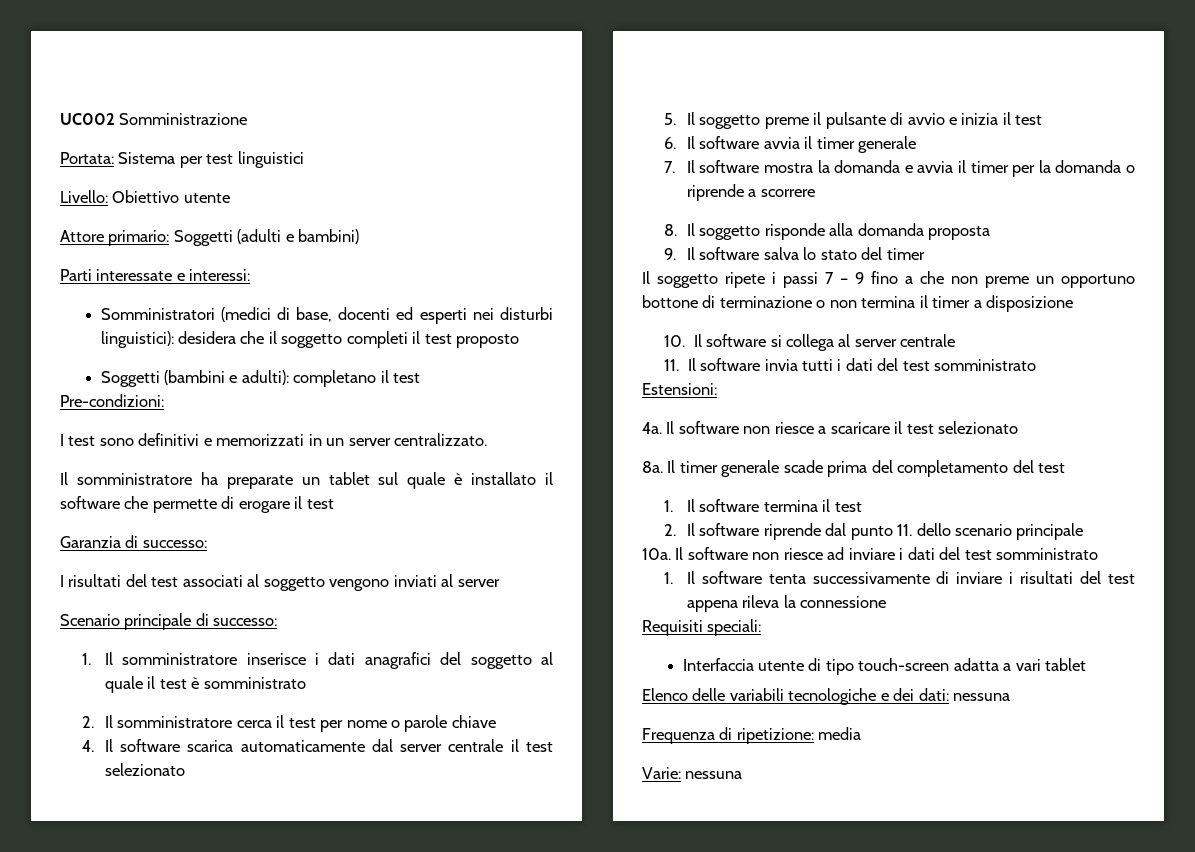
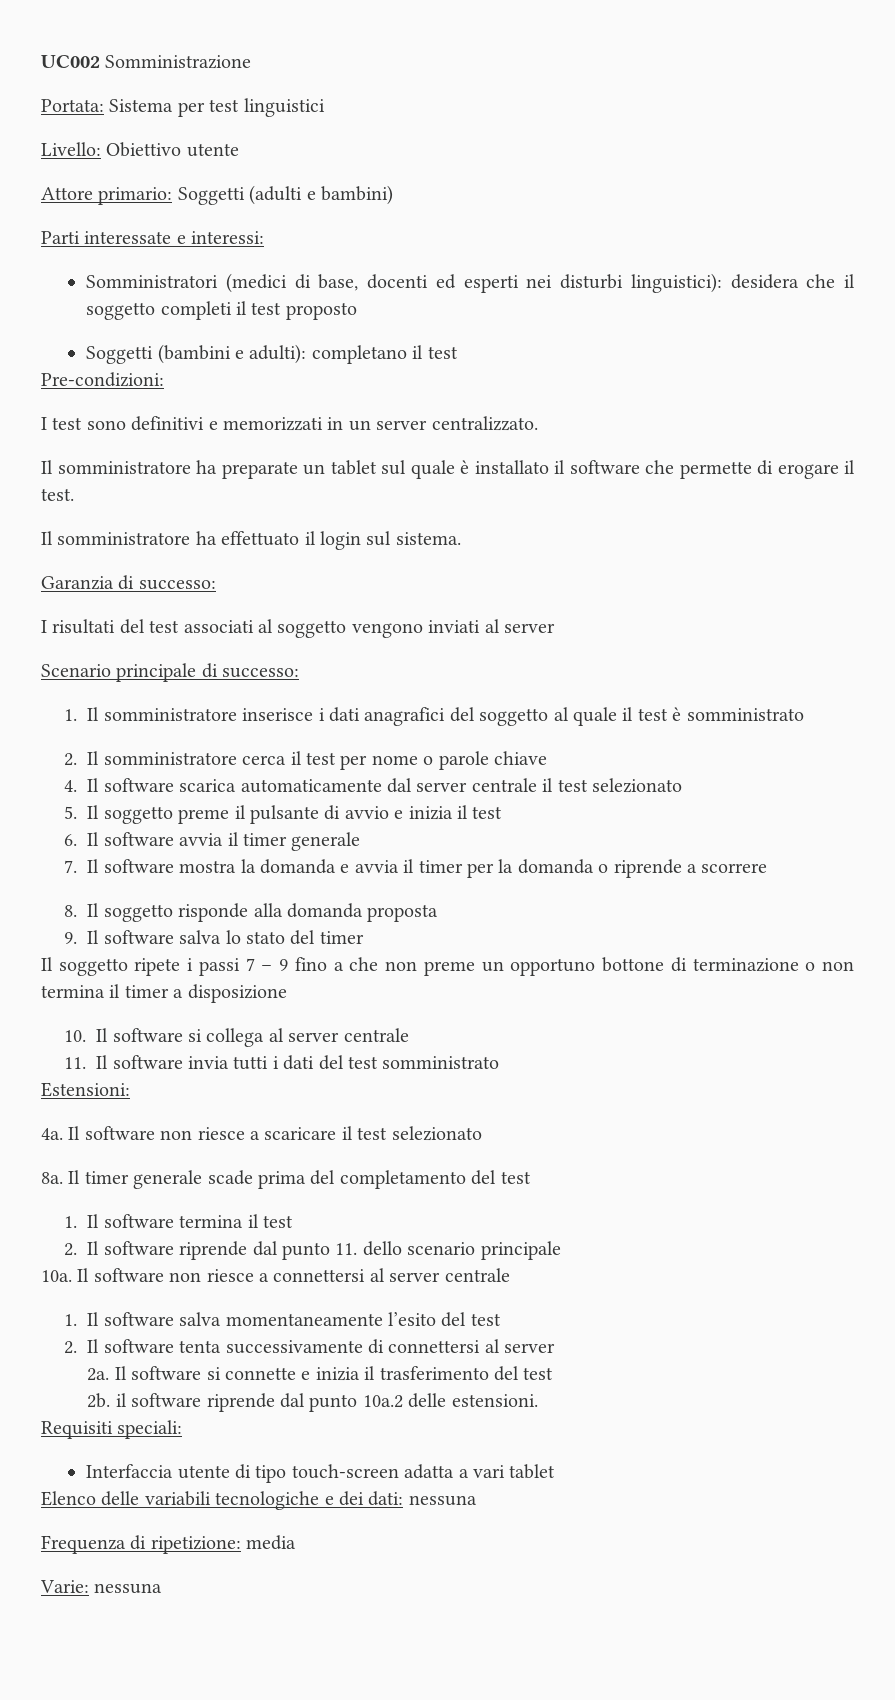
- Il somministratore ha preparate un tablet sul quale è installato il software che permette di erogare il test
+ Il somministratore ha preparate un tablet sul quale è installato il software che permette di erogare il test.
+ Il somministratore ha effettuato il login sul sistema.
- Il software non riesce ad inviare i dati del test somministrato
- 1. Il software tenta successivamente di inviare i risultati del test appena rileva la connessione
+ Il software non riesce a connettersi al server centrale
+ 1. Il software salva momentaneamente l’esito del test
+ 2. Il software tenta successivamente di connettersi al server
+ 2a. Il software si connette e inizia il trasferimento del test
+ 2b. il software riprende dal punto 10a.2 delle estensioni.

